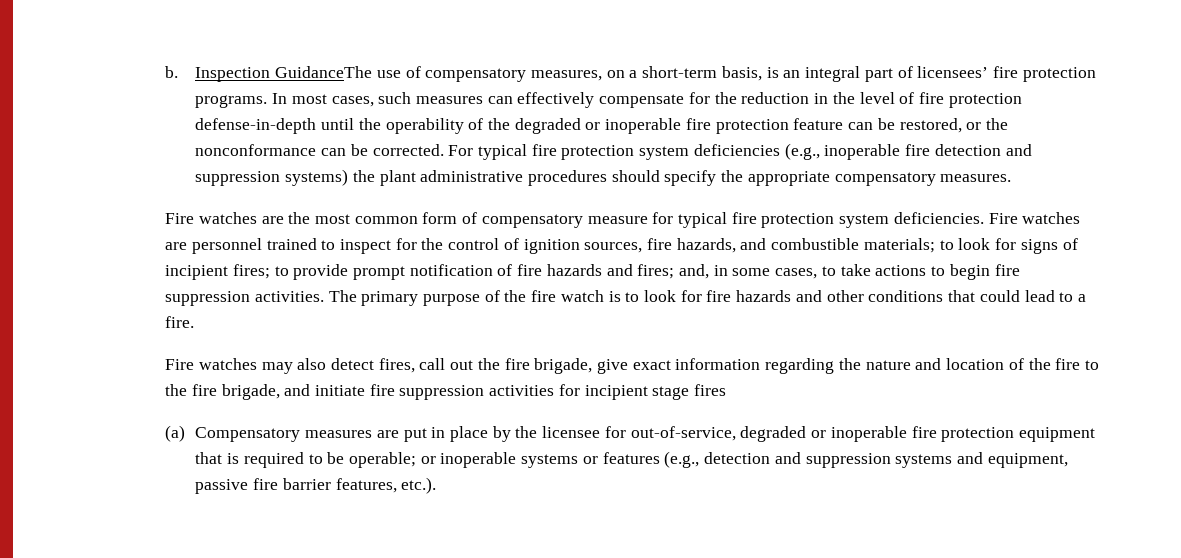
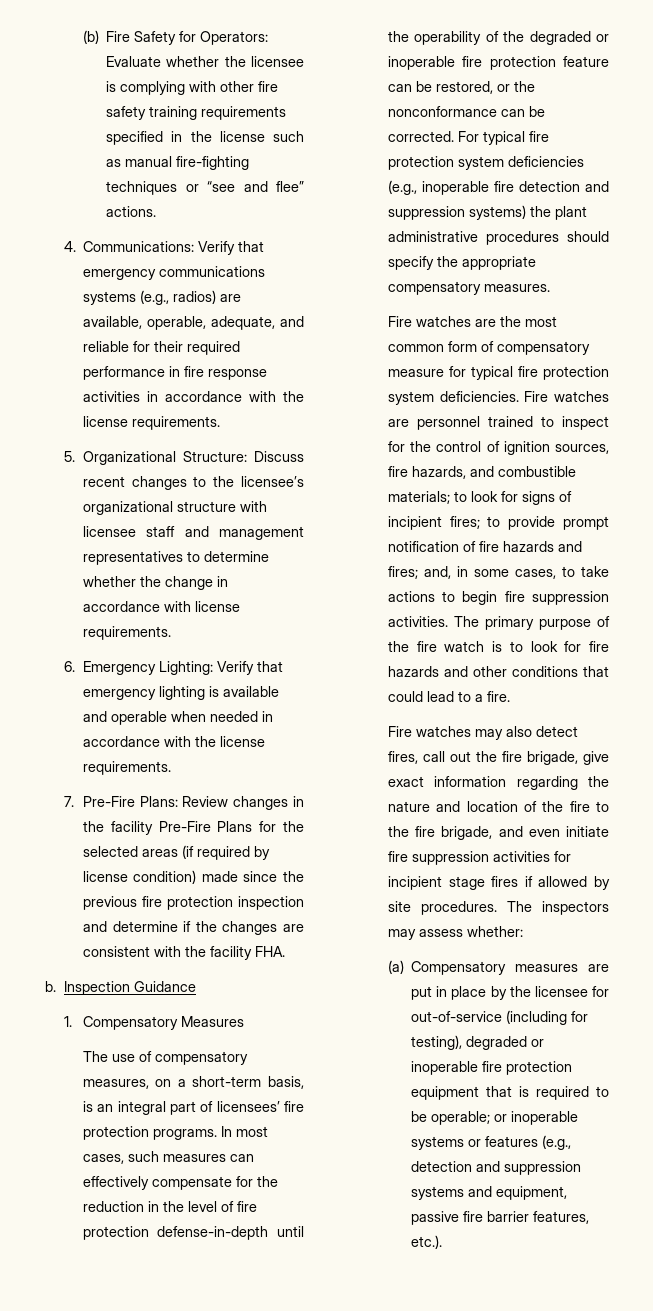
- b. Inspection GuidanceThe use of compensatory measures, on a short-term basis, is an integral part of licensees’ fire protection programs.
+ (b) Fire Safety for Operators: Evaluate whether the licensee is complying with other fire safety training requirements specified in the license such as manual fire-fighting techniques or “see and flee” actions.
+ 4. Communications: Verify that emergency communications systems (e.g., radios) are available, operable, adequate, and reliable for their required performance in fire response activities in accordance with the license requirements.
+ 5. Organizational Structure: Discuss recent changes to the licensee’s organizational structure with licensee staff and management representatives to determine whether the change in accordance with license requirements.
+ 6. Emergency Lighting: Verify that emergency lighting is available and operable when needed in accordance with the license requirements.
+ 7. Pre-Fire Plans: Review changes in the facility Pre-Fire Plans for the selected areas (if required by license condition) made since the previous fire protection inspection and determine if the changes are consistent with the facility FHA.
+ b. Inspection Guidance
+ 1. Compensatory Measures
+ The use of compensatory measures, on a short-term basis, is an integral part of licensees’ fire protection programs.
- Fire watches may also detect fires, call out the fire brigade, give exact information regarding the nature and location of the fire to the fire brigade, and initiate fire suppression activities for incipient stage fires
+ Fire watches may also detect fires, call out the fire brigade, give exact information regarding the nature and location of the fire to the fire brigade, and even initiate fire suppression activities for incipient stage fires if allowed by site procedures. The inspectors may assess whether:
- (a) Compensatory measures are put in place by the licensee for out-of-service, degraded or inoperable fire protection equipment that is required to be operable; or inoperable systems or features (e.g., detection and suppression systems and equipment, passive fire barrier features, etc.).
+ (a) Compensatory measures are put in place by the licensee for out-of-service (including for testing), degraded or inoperable fire protection equipment that is required to be operable; or inoperable systems or features (e.g., detection and suppression systems and equipment, passive fire barrier features, etc.).

